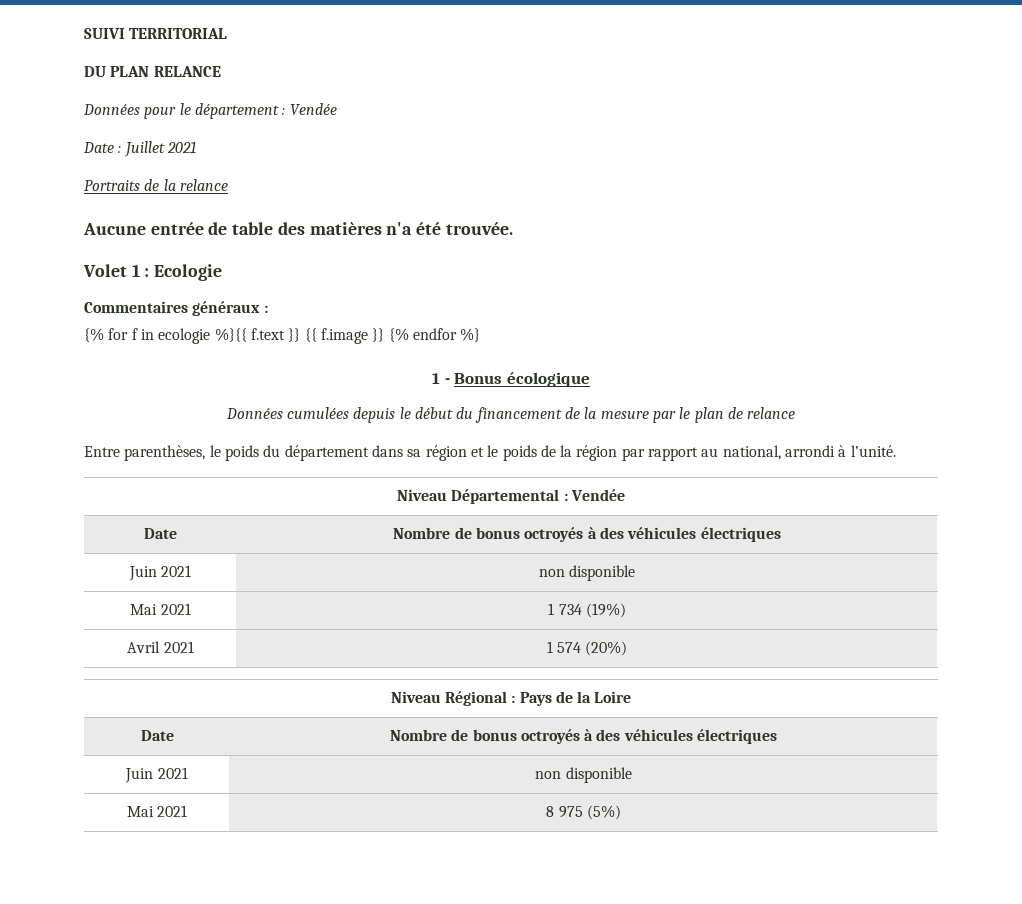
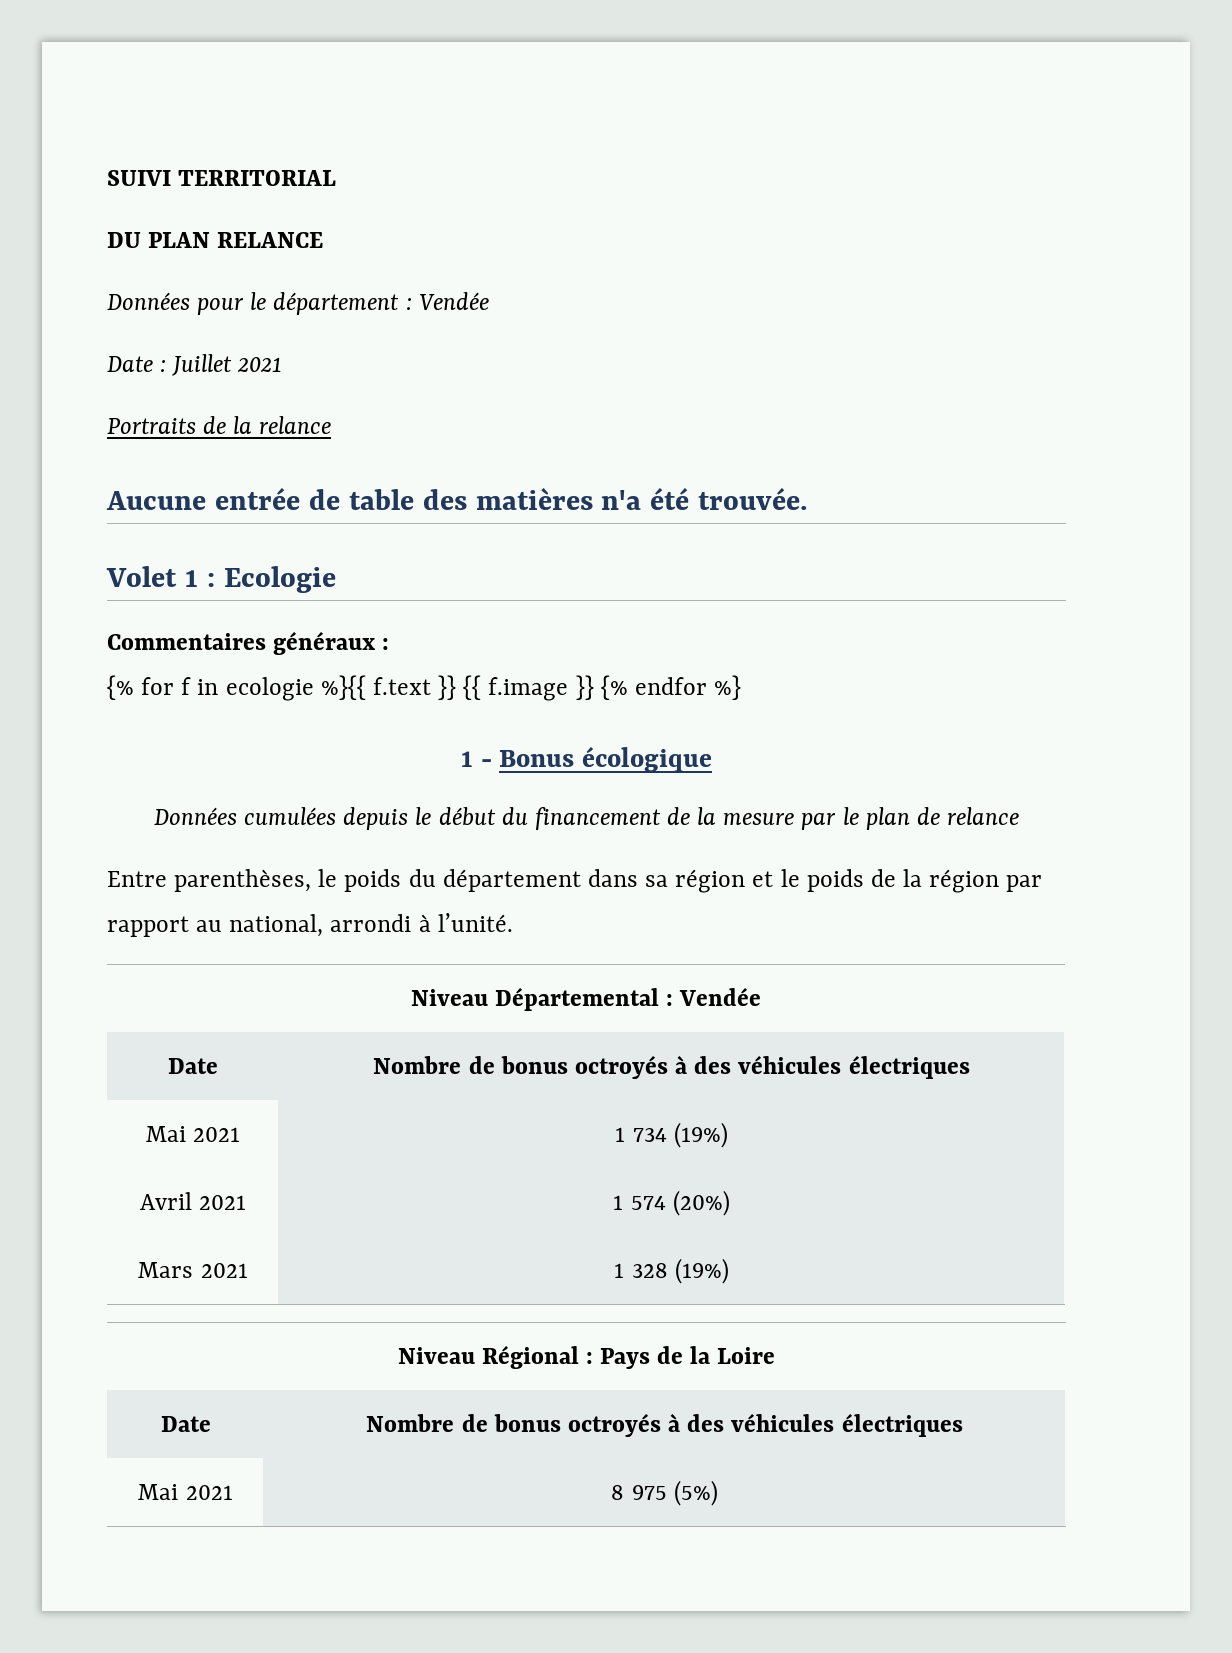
  Niveau Départemental : Vendée
  Date | Nombre de bonus octroyés à des véhicules électriques
- Juin 2021 | non disponible
+ Mars 2021 | 1 328 (19%)
  Niveau Régional : Pays de la Loire
  Date | Nombre de bonus octroyés à des véhicules électriques
- Juin 2021 | non disponible

